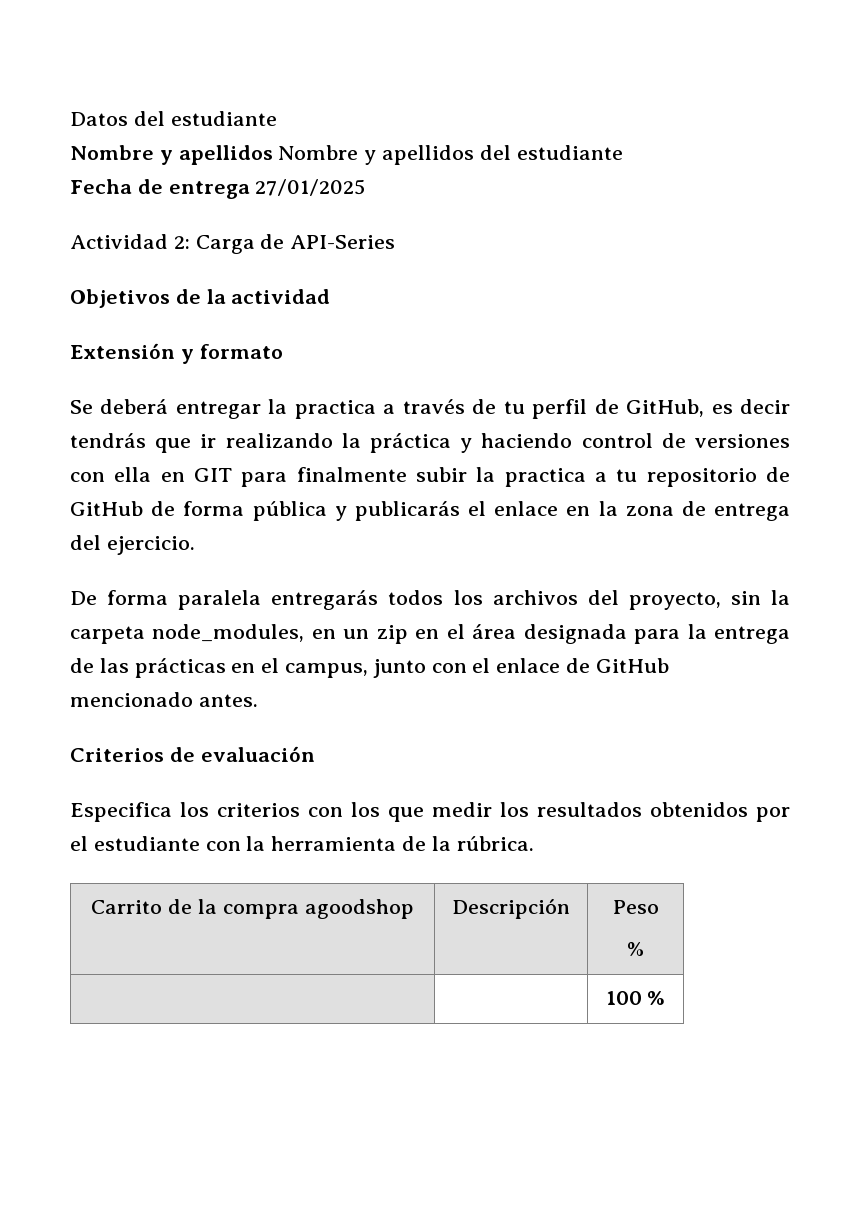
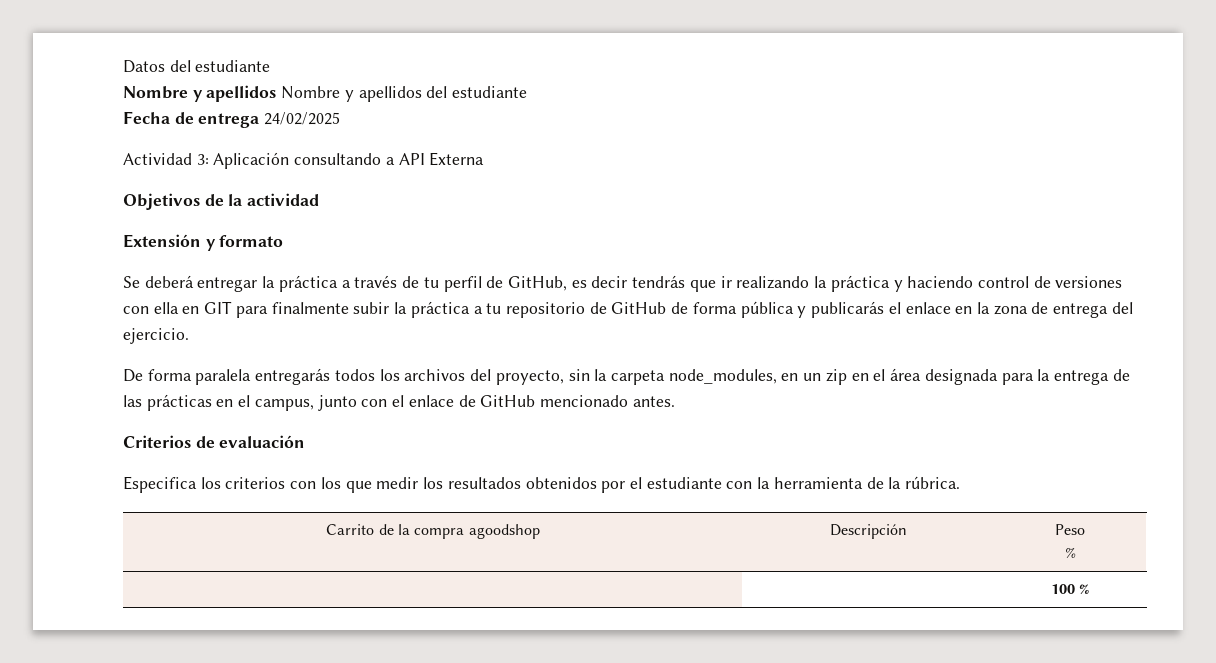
- Fecha de entrega 27/01/2025
+ Fecha de entrega 24/02/2025
- Actividad 2: Carga de API-Series
+ Actividad 3: Aplicación consultando a API Externa
- Se deberá entregar la practica a través de tu perfil de GitHub, es decir tendrás que ir realizando la práctica y haciendo control de versiones con ella en GIT para finalmente subir la practica a tu repositorio de GitHub de forma pública y publicarás el enlace en la zona de entrega del ejercicio.
+ Se deberá entregar la práctica a través de tu perfil de GitHub, es decir tendrás que ir realizando la práctica y haciendo control de versiones con ella en GIT para finalmente subir la práctica a tu repositorio de GitHub de forma pública y publicarás el enlace en la zona de entrega del ejercicio.

